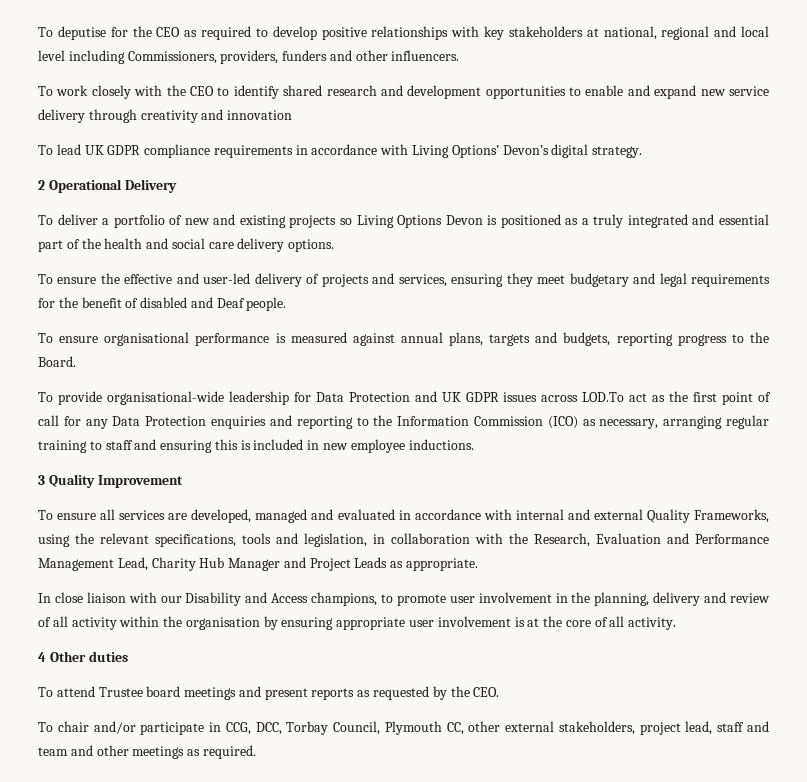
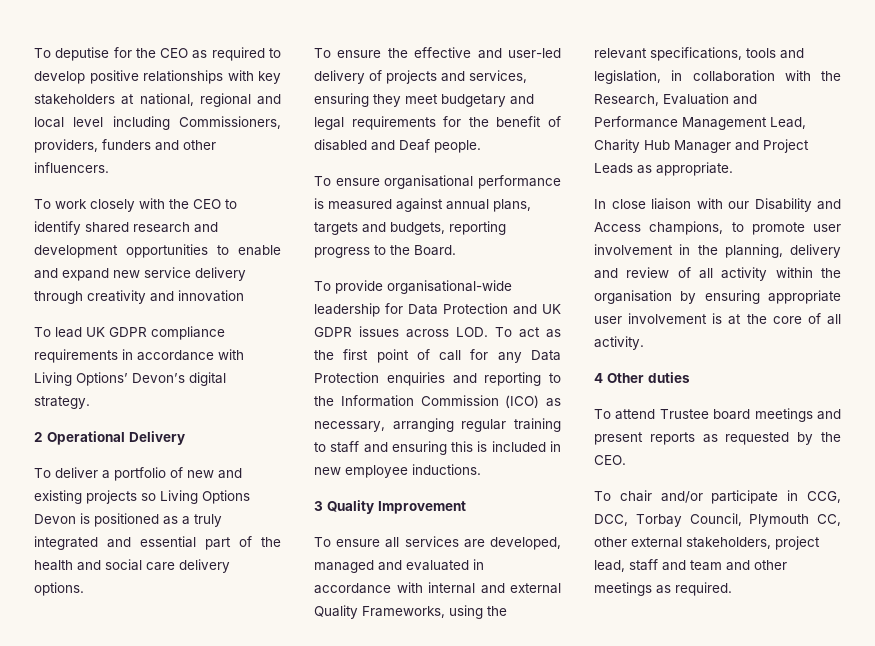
- To provide organisational-wide leadership for Data Protection and UK GDPR issues across LOD.To act as the first point of call for any Data Protection enquiries and reporting to the Information Commission (ICO) as necessary, arranging regular training to staff and ensuring this is included in new employee inductions.
+ To provide organisational-wide leadership for Data Protection and UK GDPR issues across LOD. To act as the first point of call for any Data Protection enquiries and reporting to the Information Commission (ICO) as necessary, arranging regular training to staff and ensuring this is included in new employee inductions.

